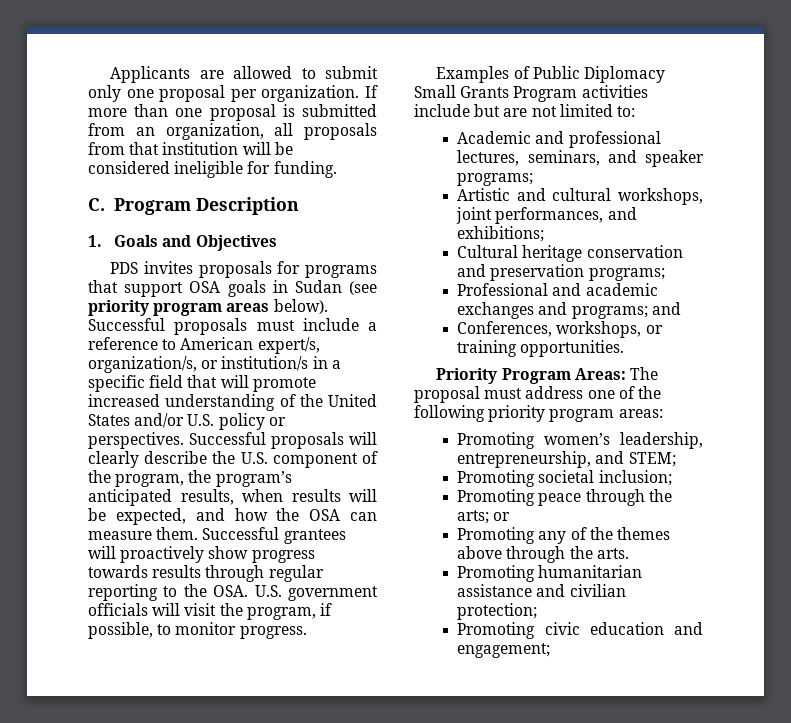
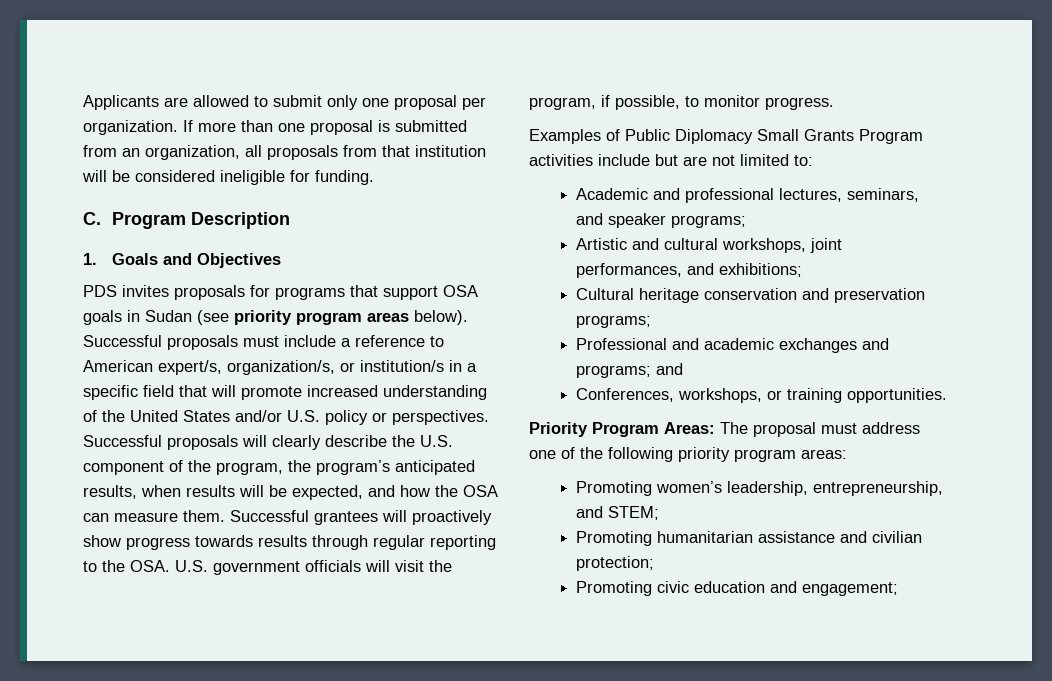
- Promoting societal inclusion;
- Promoting peace through the arts; or
- Promoting any of the themes above through the arts.

